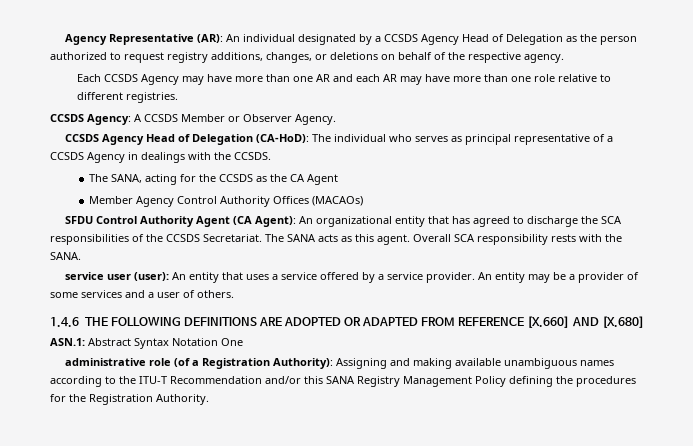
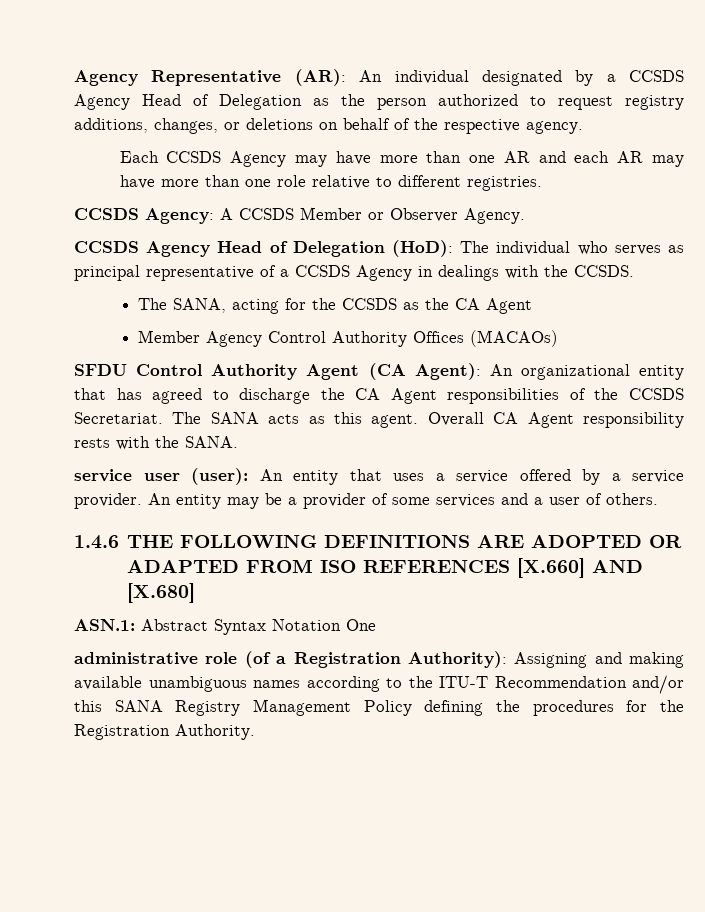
- CCSDS Agency Head of Delegation (CA-HoD): The individual who serves as principal representative of a CCSDS Agency in dealings with the CCSDS.
+ CCSDS Agency Head of Delegation (HoD): The individual who serves as principal representative of a CCSDS Agency in dealings with the CCSDS.
- SFDU Control Authority Agent (CA Agent): An organizational entity that has agreed to discharge the SCA responsibilities of the CCSDS Secretariat.
+ SFDU Control Authority Agent (CA Agent): An organizational entity that has agreed to discharge the CA Agent responsibilities of the CCSDS Secretariat.
- Overall SCA responsibility rests with the SANA.
+ Overall CA Agent responsibility rests with the SANA.
- 1.4.6 THE FOLLOWING DEFINITIONS ARE ADOPTED OR ADAPTED FROM REFERENCE [X.660] AND [X.680]
+ 1.4.6 THE FOLLOWING DEFINITIONS ARE ADOPTED OR ADAPTED FROM ISO REFERENCES [X.660] AND [X.680]

